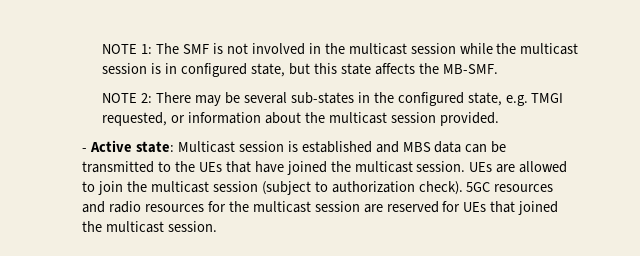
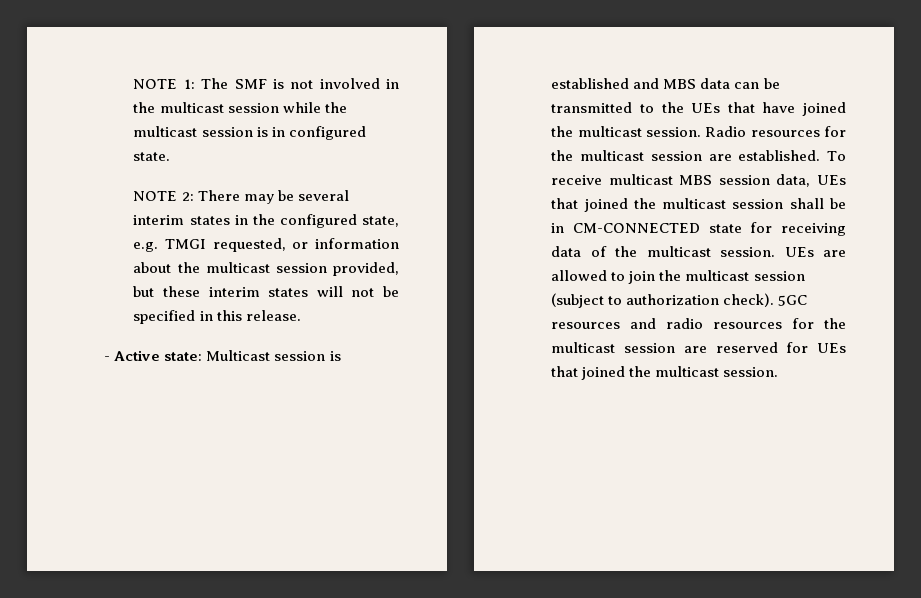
- NOTE 1: The SMF is not involved in the multicast session while the multicast session is in configured state, but this state affects the MB-SMF.
+ NOTE 1: The SMF is not involved in the multicast session while the multicast session is in configured state.
- NOTE 2: There may be several sub-states in the configured state, e.g. TMGI requested, or information about the multicast session provided.
+ NOTE 2: There may be several interim states in the configured state, e.g. TMGI requested, or information about the multicast session provided, but these interim states will not be specified in this release.
+ Radio resources for the multicast session are established. To receive multicast MBS session data, UEs that joined the multicast session shall be in CM-CONNECTED state for receiving data of the multicast session.

